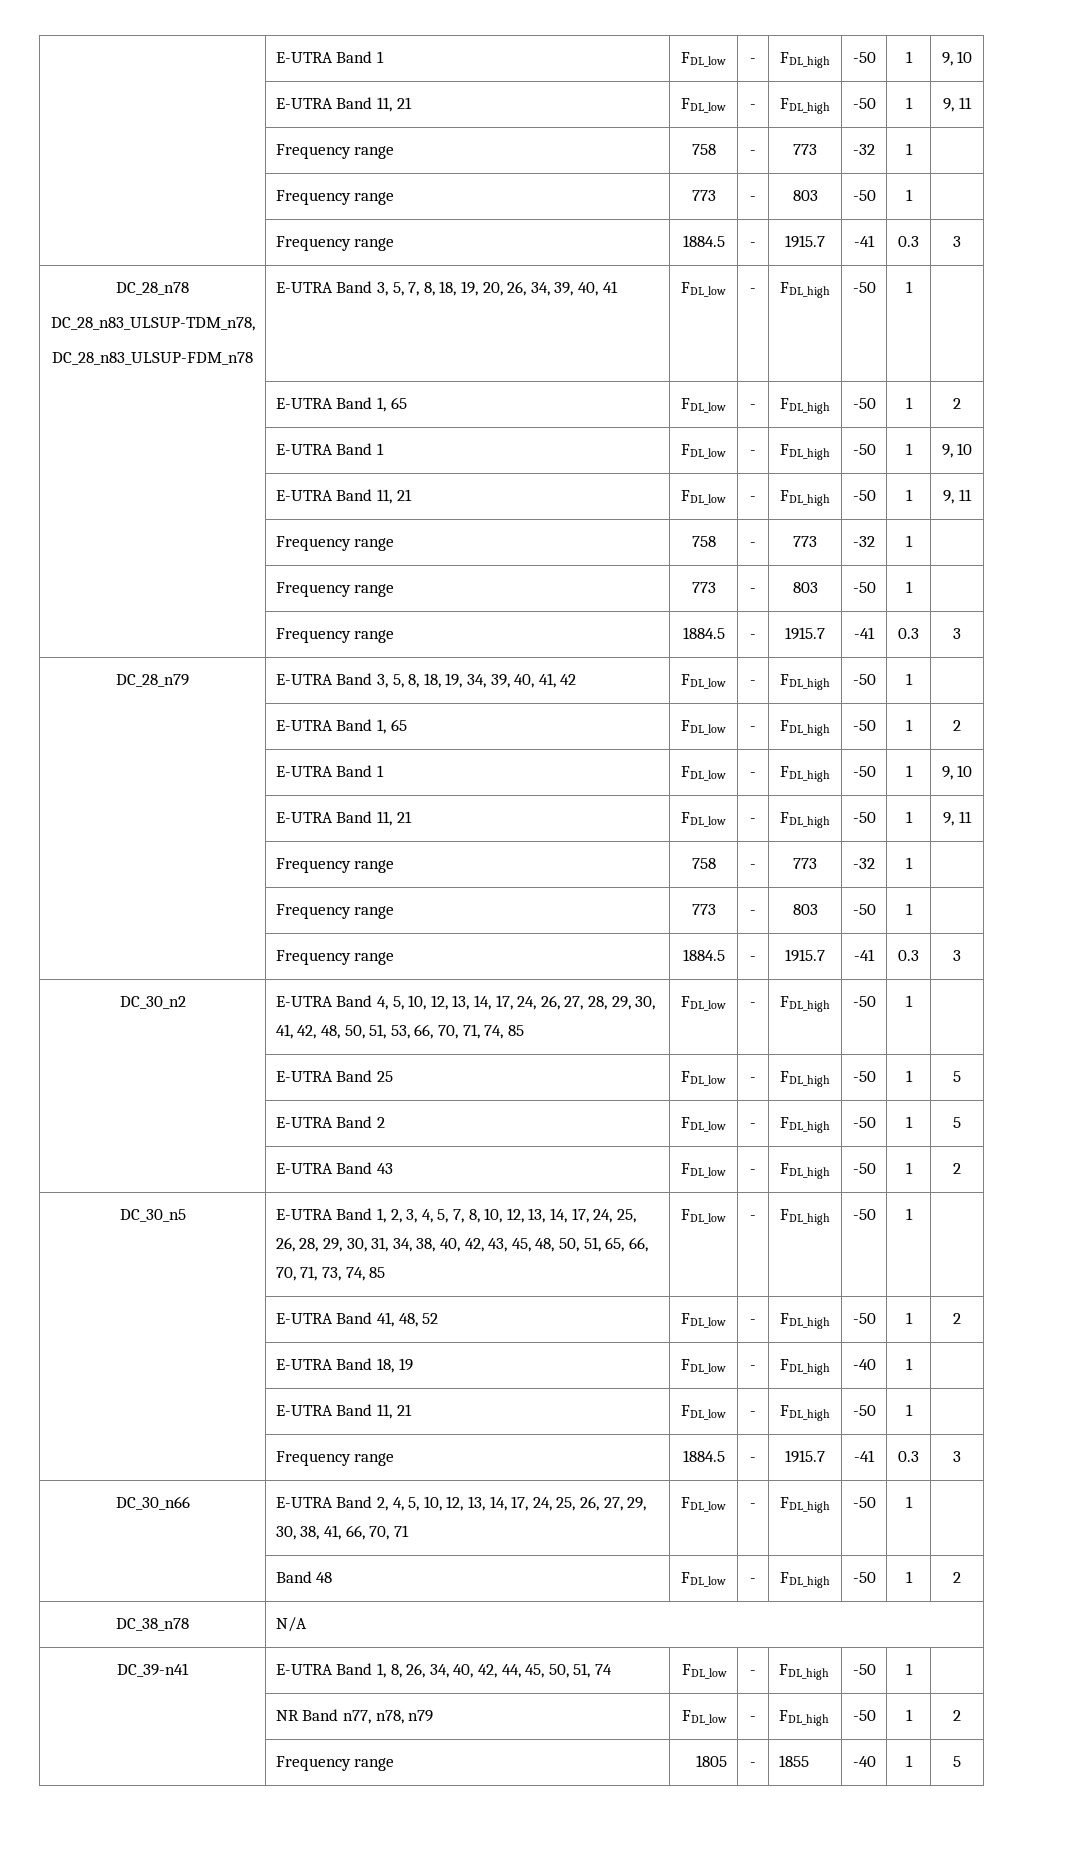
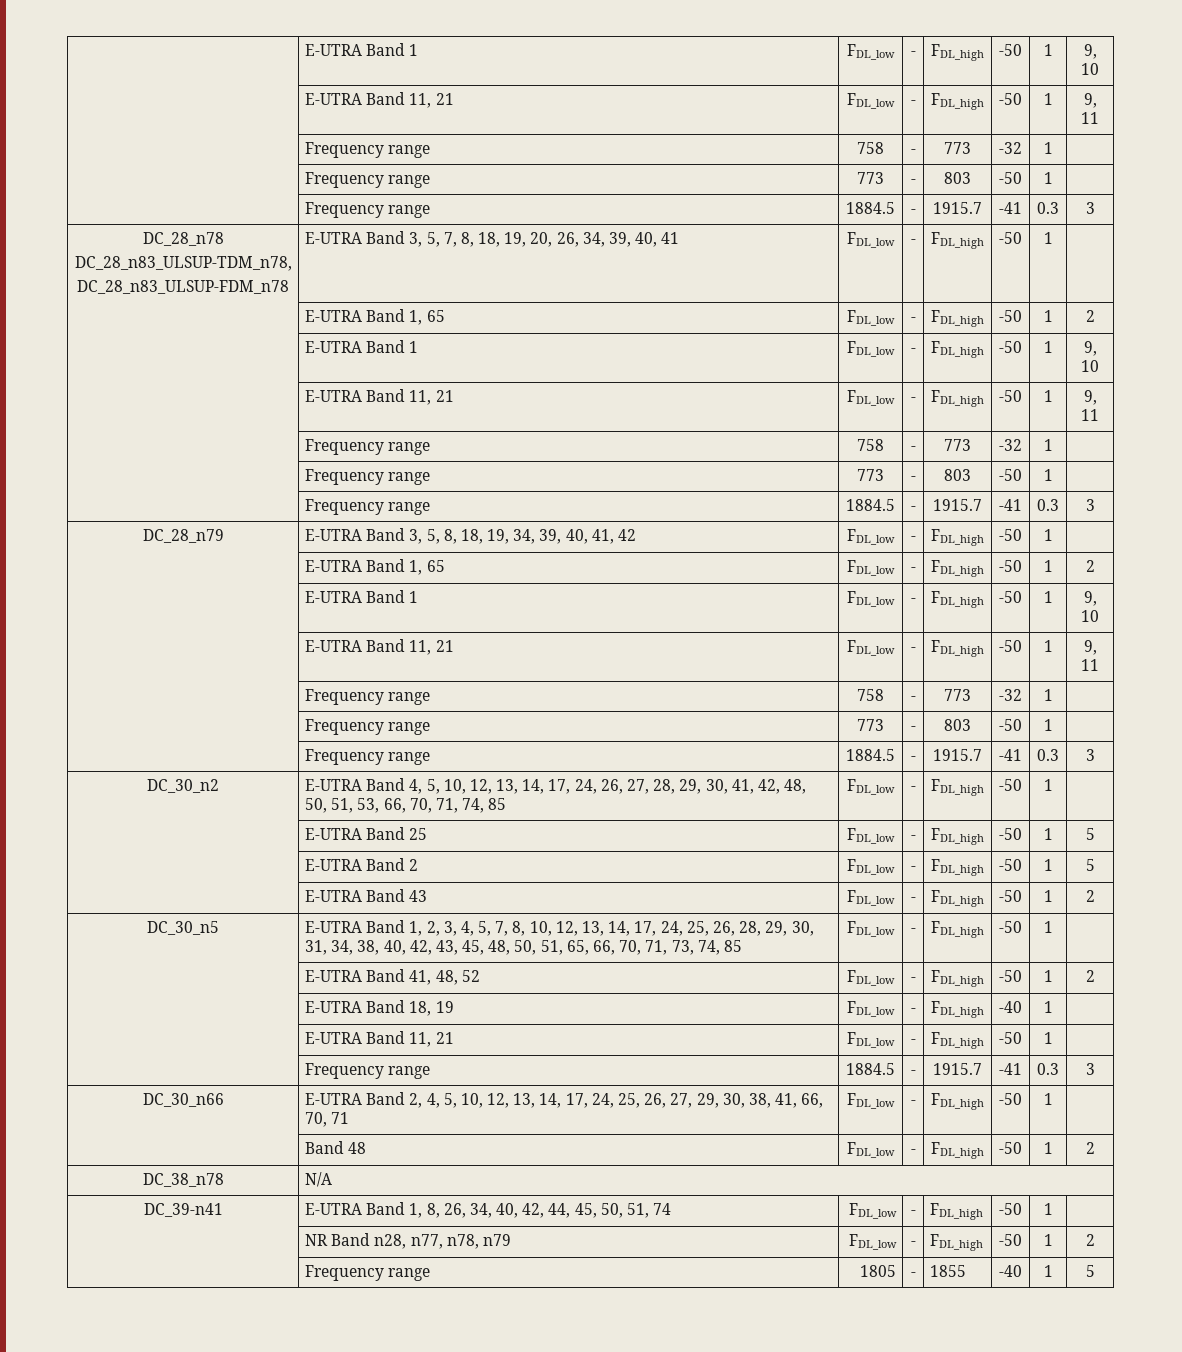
- | NR Band n77, n78, n79 | FDL_low | - | FDL_high | -50 | 1 | 2
+ | NR Band n28, n77, n78, n79 | FDL_low | - | FDL_high | -50 | 1 | 2

